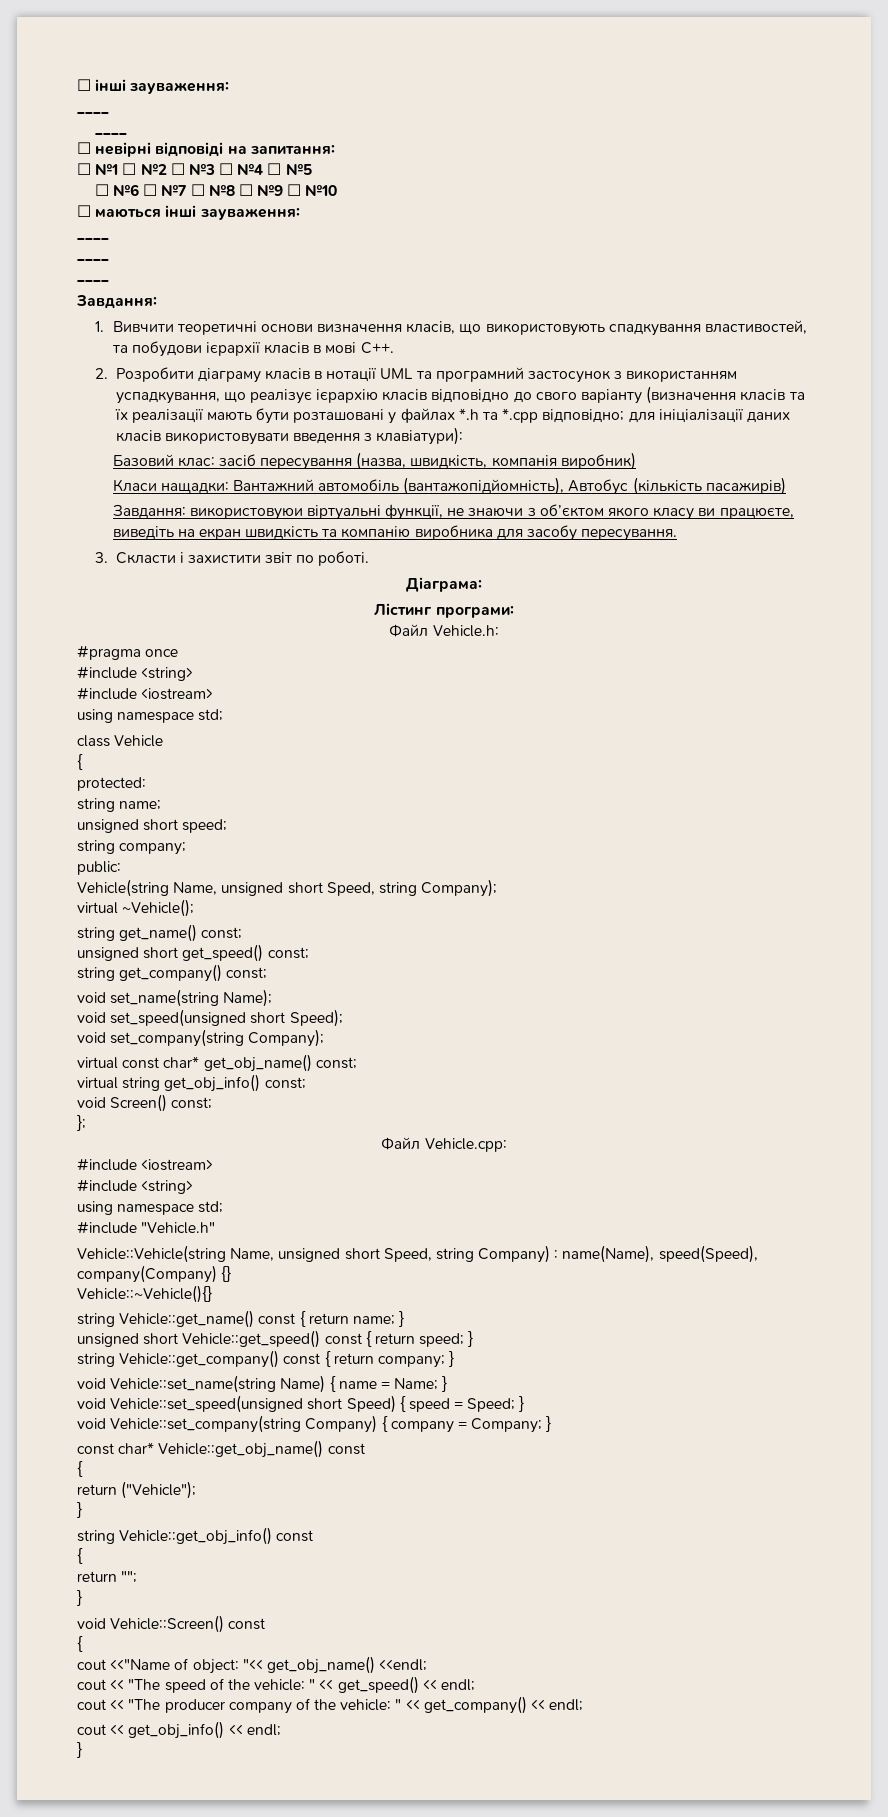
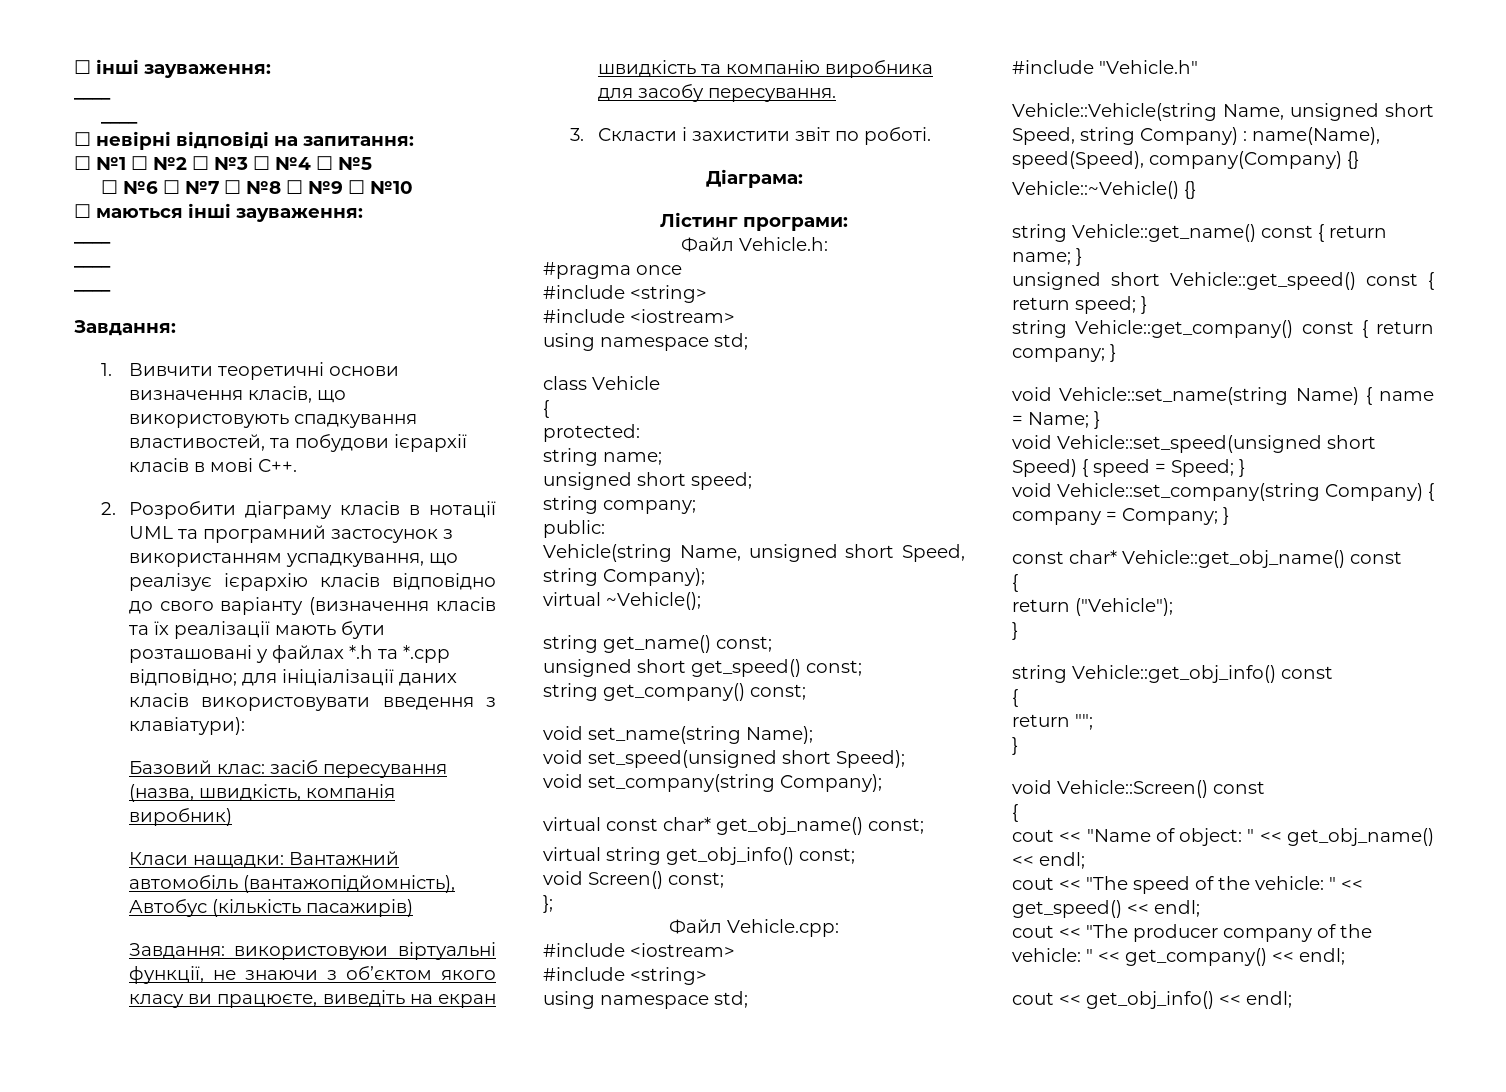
- Vehicle::~Vehicle(){}
+ Vehicle::~Vehicle() {}
- cout <<"Name of object: "<< get_obj_name() <<endl;
+ cout << "Name of object: " << get_obj_name() << endl;
  cout << get_obj_info() << endl;
- }

